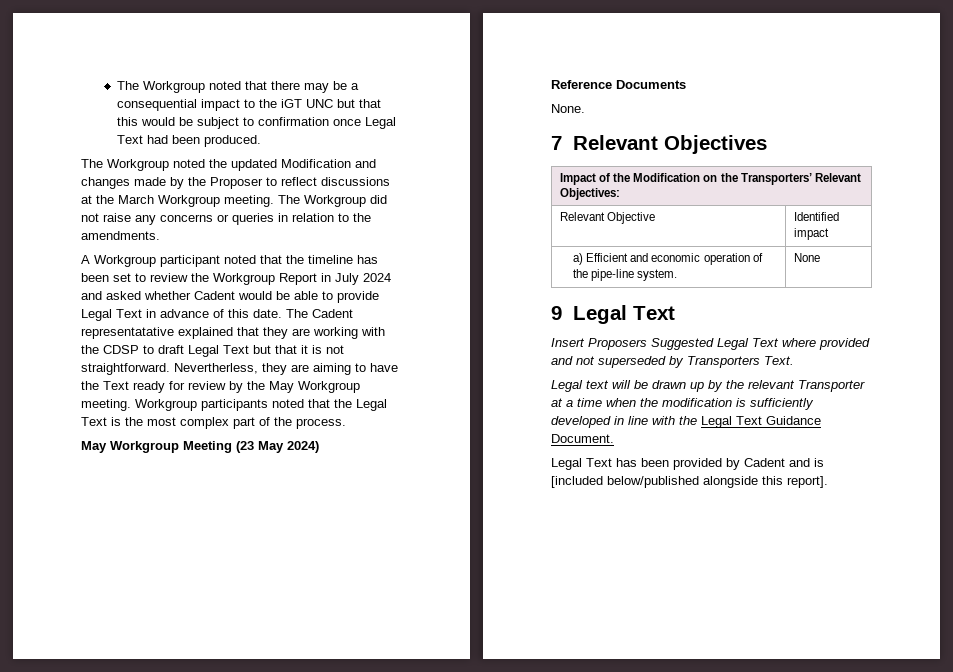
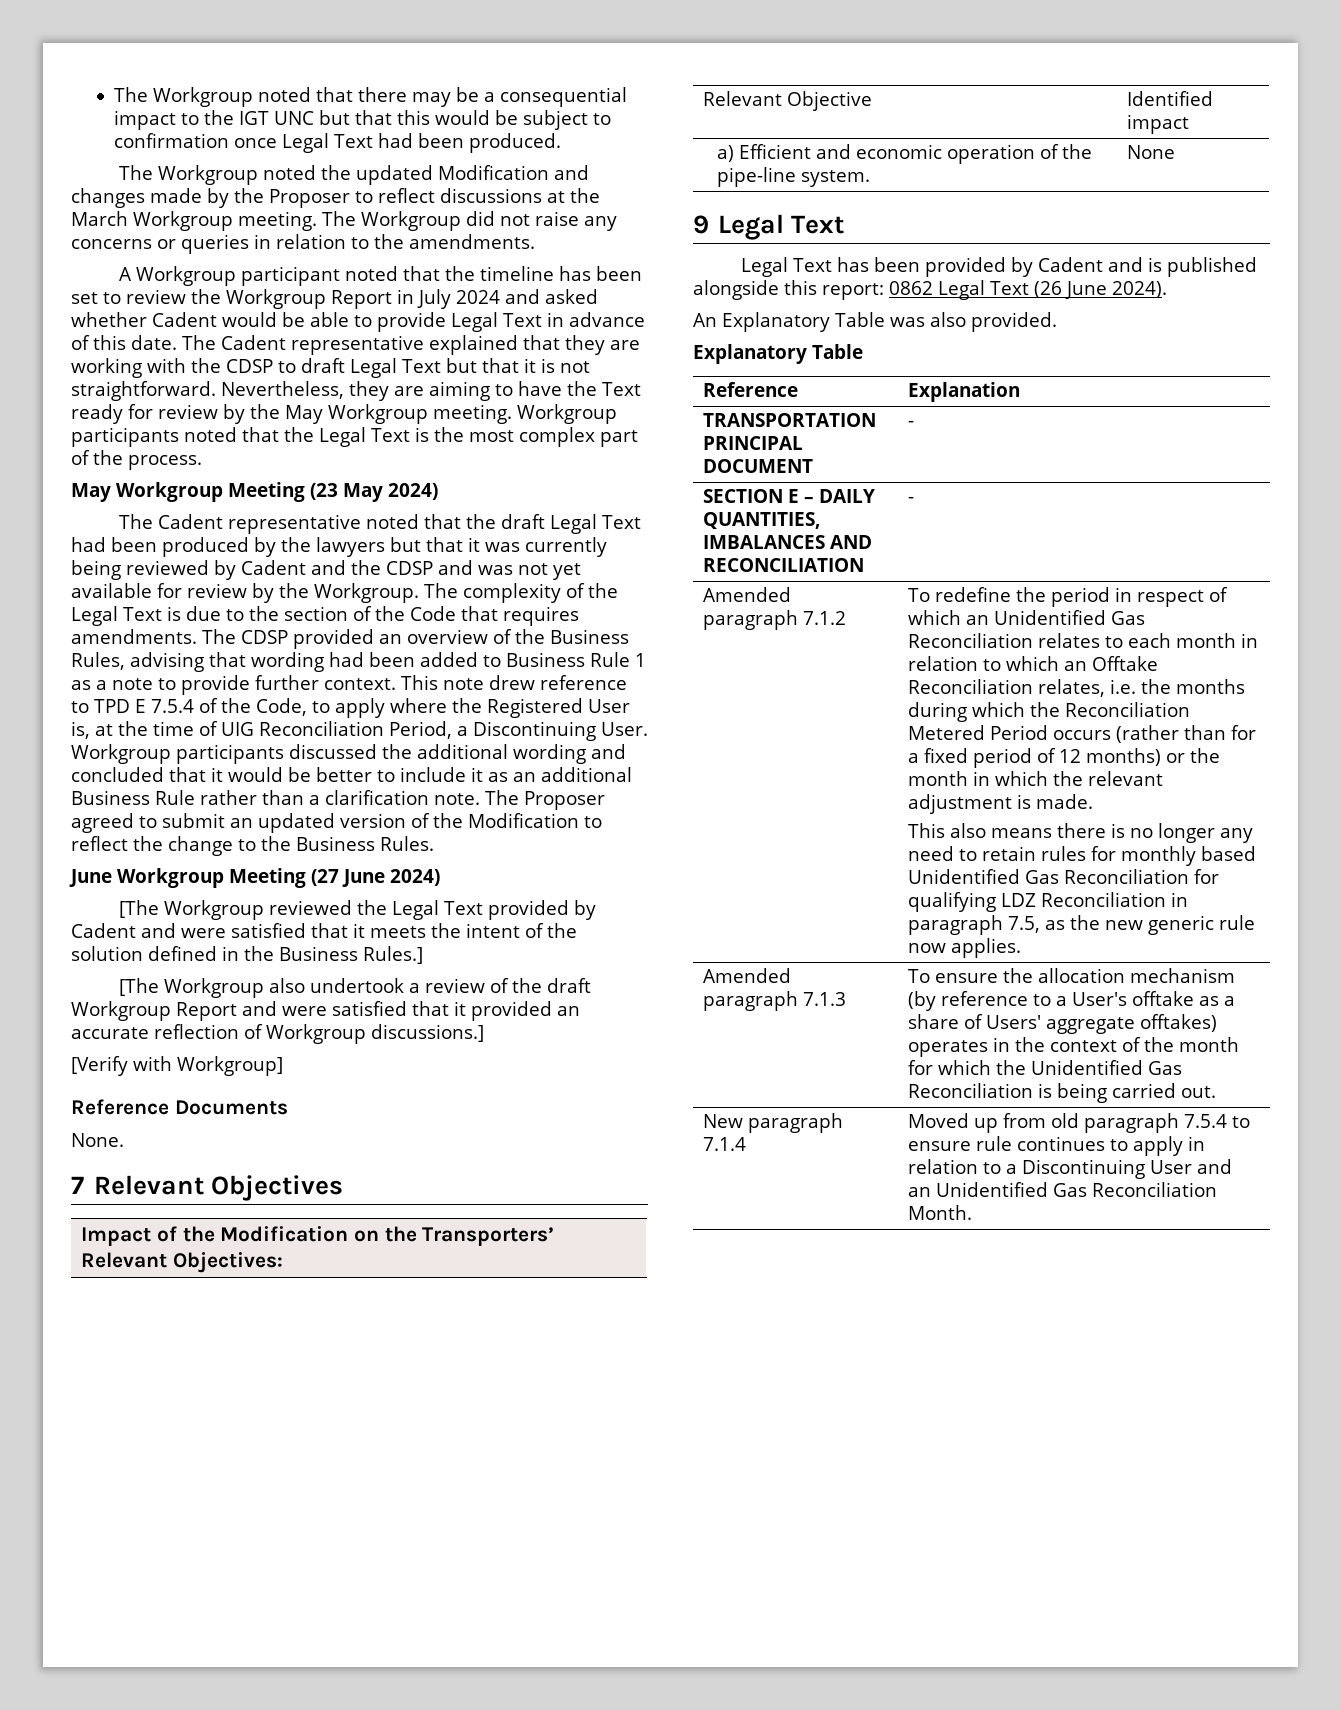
- The Workgroup noted that there may be a consequential impact to the iGT UNC but that this would be subject to confirmation once Legal Text had been produced.
+ The Workgroup noted that there may be a consequential impact to the IGT UNC but that this would be subject to confirmation once Legal Text had been produced.
- The Cadent representatative explained that they are working with the CDSP to draft Legal Text but that it is not straightforward.
+ The Cadent representative explained that they are working with the CDSP to draft Legal Text but that it is not straightforward.
- Nevertherless, they are aiming to have the Text ready for review by the May Workgroup meeting.
+ Nevertheless, they are aiming to have the Text ready for review by the May Workgroup meeting.
+ The Cadent representative noted that the draft Legal Text had been produced by the lawyers but that it was currently being reviewed by Cadent and the CDSP and was not yet available for review by the Workgroup. The complexity of the Legal Text is due to the section of the Code that requires amendments. The CDSP provided an overview of the Business Rules, advising that wording had been added to Business Rule 1 as a note to provide further context. This note drew reference to TPD E 7.5.4 of the Code, to apply where the Registered User is, at the time of UIG Reconciliation Period, a Discontinuing User. Workgroup participants discussed the additional wording and concluded that it would be better to include it as an additional Business Rule rather than a clarification note. The Proposer agreed to submit an updated version of the Modification to reflect the change to the Business Rules.
+ June Workgroup Meeting (27 June 2024)
+ [The Workgroup reviewed the Legal Text provided by Cadent and were satisfied that it meets the intent of the solution defined in the Business Rules.]
+ [The Workgroup also undertook a review of the draft Workgroup Report and were satisfied that it provided an accurate reflection of Workgroup discussions.]
+ [Verify with Workgroup]
- Insert Proposers Suggested Legal Text where provided and not superseded by Transporters Text.
- Legal text will be drawn up by the relevant Transporter at a time when the modification is sufficiently developed in line with the Legal Text Guidance Document.
- Legal Text has been provided by Cadent and is [included below/published alongside this report].
+ Legal Text has been provided by Cadent and is published alongside this report: 0862 Legal Text (26 June 2024).
+ An Explanatory Table was also provided.
+ Explanatory Table
+ Reference | Explanation
+ TRANSPORTATION PRINCIPAL DOCUMENT | -
+ SECTION E – DAILY QUANTITIES, IMBALANCES AND RECONCILIATION | -
+ Amended paragraph 7.1.2 | To redefine the period in respect of which an Unidentified Gas Reconciliation relates to each month in relation to which an Offtake Reconciliation relates, i.e. the months during which the Reconciliation Metered Period occurs (rather than for a fixed period of 12 months) or the month in which the relevant adjustment is made.
+ This also means there is no longer any need to retain rules for monthly based Unidentified Gas Reconciliation for qualifying LDZ Reconciliation in paragraph 7.5, as the new generic rule now applies.
+ Amended paragraph 7.1.3 | To ensure the allocation mechanism (by reference to a User's offtake as a share of Users' aggregate offtakes) operates in the context of the month for which the Unidentified Gas Reconciliation is being carried out.
+ New paragraph 7.1.4 | Moved up from old paragraph 7.5.4 to ensure rule continues to apply in relation to a Discontinuing User and an Unidentified Gas Reconciliation Month.

